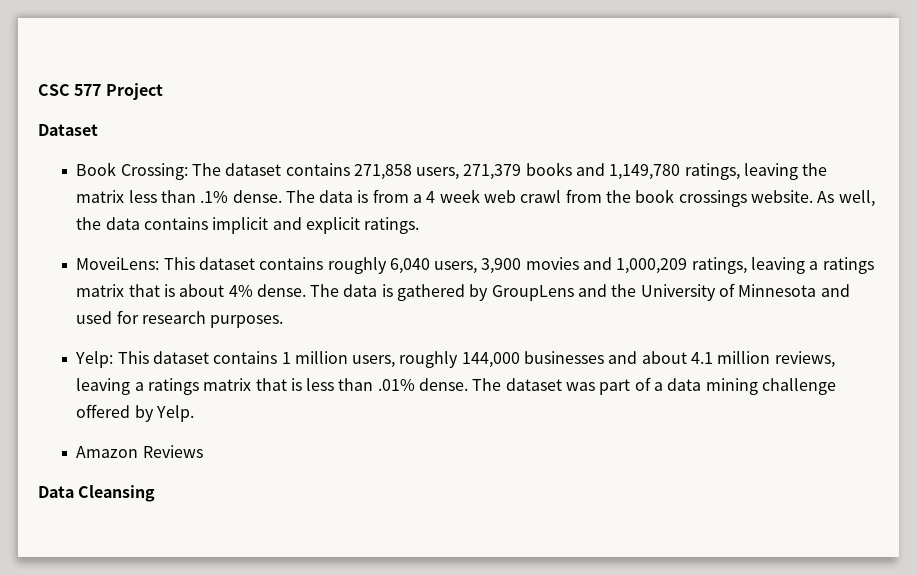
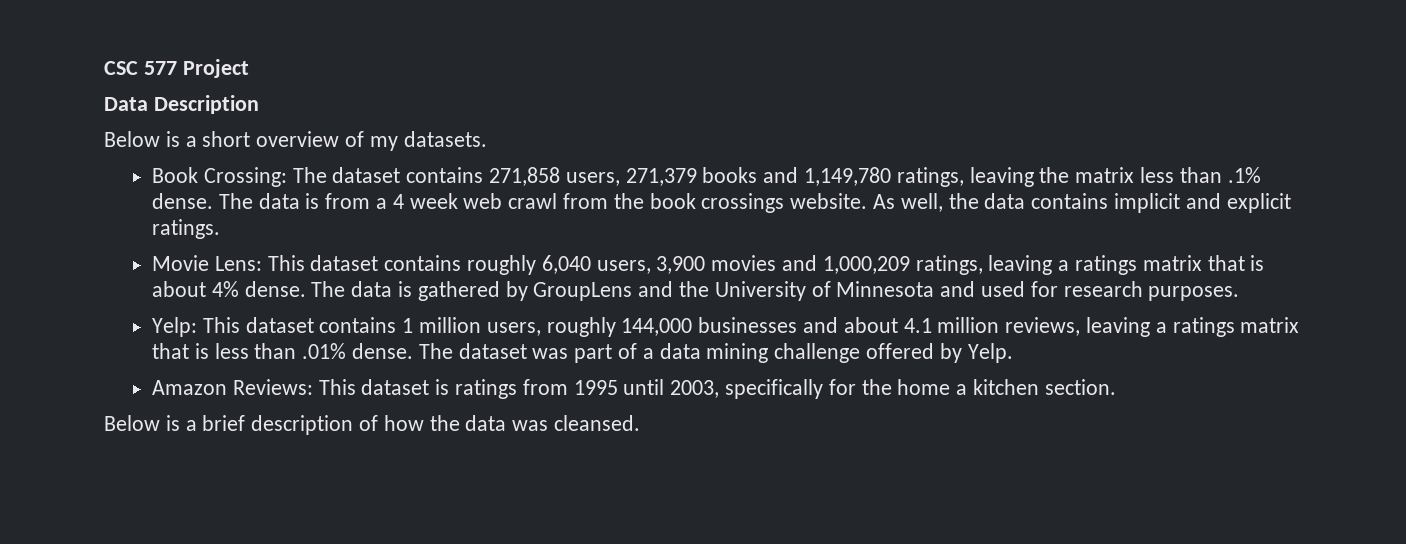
- Dataset
+ Data Description
+ Below is a short overview of my datasets.
- MoveiLens: This dataset contains roughly 6,040 users, 3,900 movies and 1,000,209 ratings, leaving a ratings matrix that is about 4% dense.
+ Movie Lens: This dataset contains roughly 6,040 users, 3,900 movies and 1,000,209 ratings, leaving a ratings matrix that is about 4% dense.
- Amazon Reviews
- Data Cleansing
+ Amazon Reviews: This dataset is ratings from 1995 until 2003, specifically for the home a kitchen section.
+ Below is a brief description of how the data was cleansed.

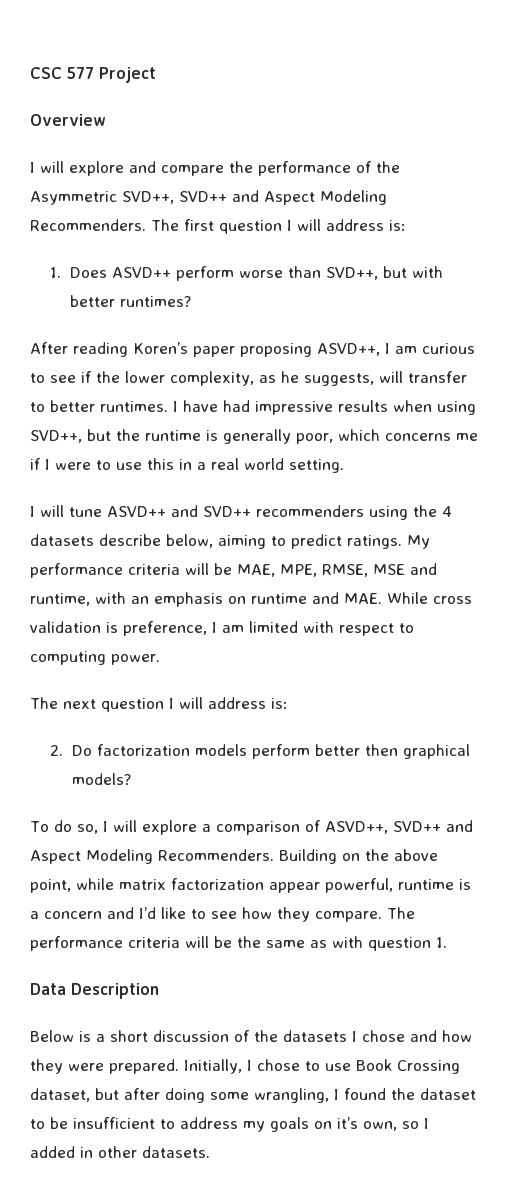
+ Overview
+ I will explore and compare the performance of the Asymmetric SVD++, SVD++ and Aspect Modeling Recommenders. The first question I will address is:
+ 1. Does ASVD++ perform worse than SVD++, but with better runtimes?
+ After reading Koren’s paper proposing ASVD++, I am curious to see if the lower complexity, as he suggests, will transfer to better runtimes. I have had impressive results when using SVD++, but the runtime is generally poor, which concerns me if I were to use this in a real world setting.
+ I will tune ASVD++ and SVD++ recommenders using the 4 datasets describe below, aiming to predict ratings. My performance criteria will be MAE, MPE, RMSE, MSE and runtime, with an emphasis on runtime and MAE. While cross validation is preference, I am limited with respect to computing power.
+ The next question I will address is:
+ 2. Do factorization models perform better then graphical models?
+ To do so, I will explore a comparison of ASVD++, SVD++ and Aspect Modeling Recommenders. Building on the above point, while matrix factorization appear powerful, runtime is a concern and I’d like to see how they compare. The performance criteria will be the same as with question 1.
- Below is a short overview of my datasets.
- Book Crossing: The dataset contains 271,858 users, 271,379 books and 1,149,780 ratings, leaving the matrix less than .1% dense. The data is from a 4 week web crawl from the book crossings website. As well, the data contains implicit and explicit ratings.
- Movie Lens: This dataset contains roughly 6,040 users, 3,900 movies and 1,000,209 ratings, leaving a ratings matrix that is about 4% dense. The data is gathered by GroupLens and the University of Minnesota and used for research purposes.
- Yelp: This dataset contains 1 million users, roughly 144,000 businesses and about 4.1 million reviews, leaving a ratings matrix that is less than .01% dense. The dataset was part of a data mining challenge offered by Yelp.
- Amazon Reviews: This dataset is ratings from 1995 until 2003, specifically for the home a kitchen section.
- Below is a brief description of how the data was cleansed.
+ Below is a short discussion of the datasets I chose and how they were prepared. Initially, I chose to use Book Crossing dataset, but after doing some wrangling, I found the dataset to be insufficient to address my goals on it’s own, so I added in other datasets.

